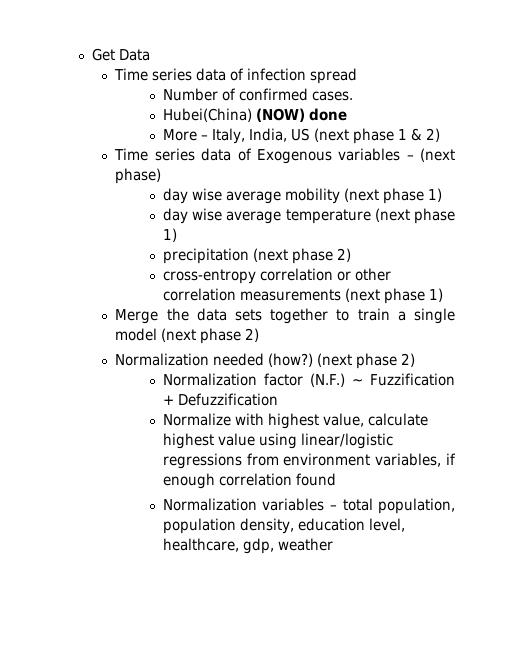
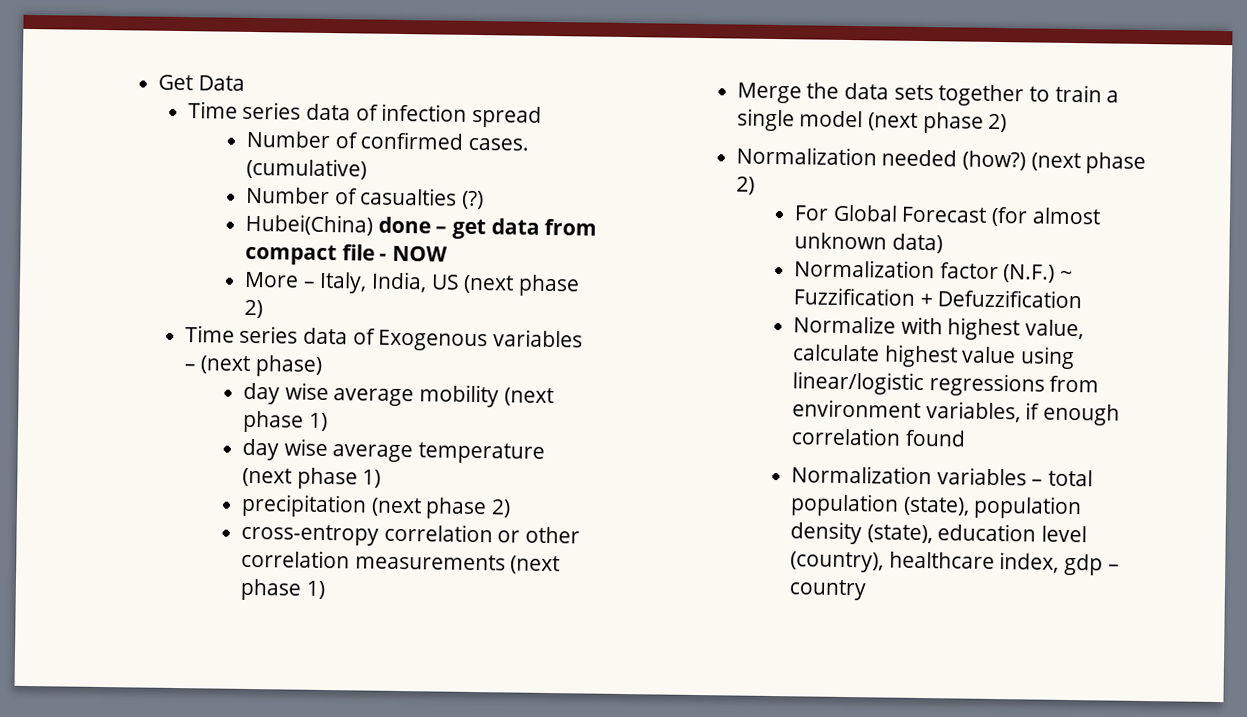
+ (cumulative)
+ Number of casualties (?)
- Hubei(China) (NOW) done
+ Hubei(China) done – get data from compact file - NOW
- More – Italy, India, US (next phase 1 & 2)
+ More – Italy, India, US (next phase 2)
+ For Global Forecast (for almost unknown data)
- Normalization variables – total population, population density, education level, healthcare, gdp, weather
+ Normalization variables – total population (state), population density (state), education level (country), healthcare index, gdp – country

